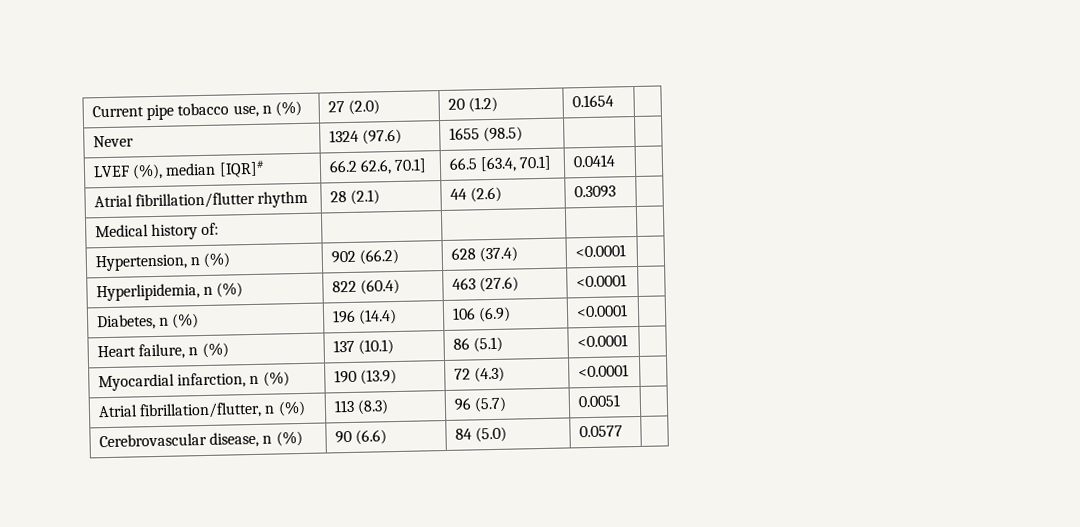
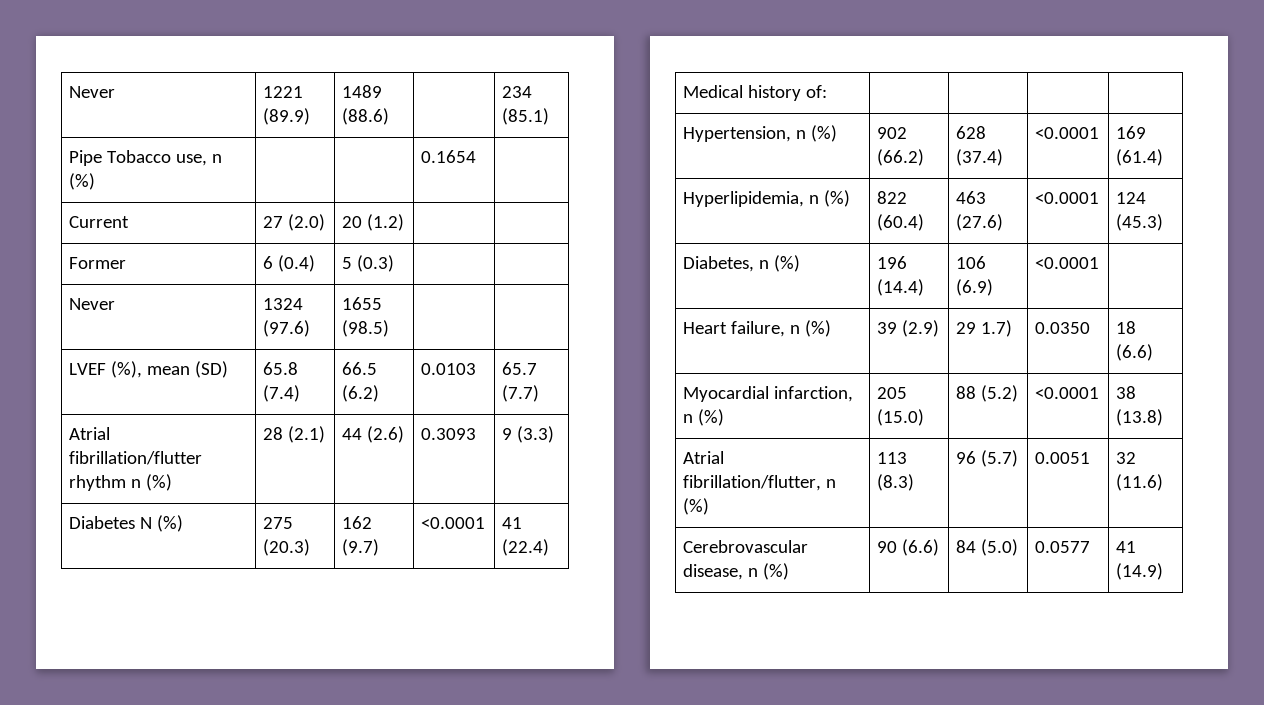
- Current pipe tobacco use, n (%) | 27 (2.0) | 20 (1.2) | 0.1654 |
+ Never | 1221 (89.9) | 1489 (88.6) | | 234 (85.1)
+ Pipe Tobacco use, n (%) | | | 0.1654 |
+ Current | 27 (2.0) | 20 (1.2) | |
+ Former | 6 (0.4) | 5 (0.3) | |
- LVEF (%), median [IQR]# | 66.2 62.6, 70.1] | 66.5 [63.4, 70.1] | 0.0414 |
+ LVEF (%), mean (SD) | 65.8 (7.4) | 66.5 (6.2) | 0.0103 | 65.7 (7.7)
- Atrial fibrillation/flutter rhythm | 28 (2.1) | 44 (2.6) | 0.3093 |
+ Atrial fibrillation/flutter rhythm n (%) | 28 (2.1) | 44 (2.6) | 0.3093 | 9 (3.3)
+ Diabetes N (%) | 275 (20.3) | 162 (9.7) | <0.0001 | 41 (22.4)
- Hypertension, n (%) | 902 (66.2) | 628 (37.4) | <0.0001 |
+ Hypertension, n (%) | 902 (66.2) | 628 (37.4) | <0.0001 | 169 (61.4)
- Hyperlipidemia, n (%) | 822 (60.4) | 463 (27.6) | <0.0001 |
+ Hyperlipidemia, n (%) | 822 (60.4) | 463 (27.6) | <0.0001 | 124 (45.3)
- Heart failure, n (%) | 137 (10.1) | 86 (5.1) | <0.0001 |
+ Heart failure, n (%) | 39 (2.9) | 29 1.7) | 0.0350 | 18 (6.6)
- Myocardial infarction, n (%) | 190 (13.9) | 72 (4.3) | <0.0001 |
+ Myocardial infarction, n (%) | 205 (15.0) | 88 (5.2) | <0.0001 | 38 (13.8)
- Atrial fibrillation/flutter, n (%) | 113 (8.3) | 96 (5.7) | 0.0051 |
+ Atrial fibrillation/flutter, n (%) | 113 (8.3) | 96 (5.7) | 0.0051 | 32 (11.6)
- Cerebrovascular disease, n (%) | 90 (6.6) | 84 (5.0) | 0.0577 |
+ Cerebrovascular disease, n (%) | 90 (6.6) | 84 (5.0) | 0.0577 | 41 (14.9)

